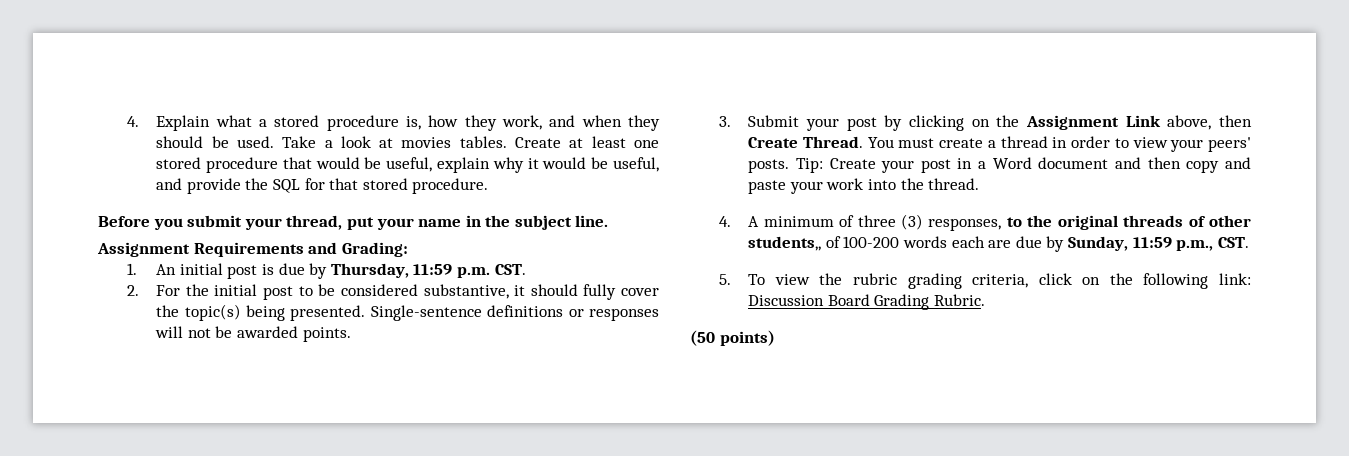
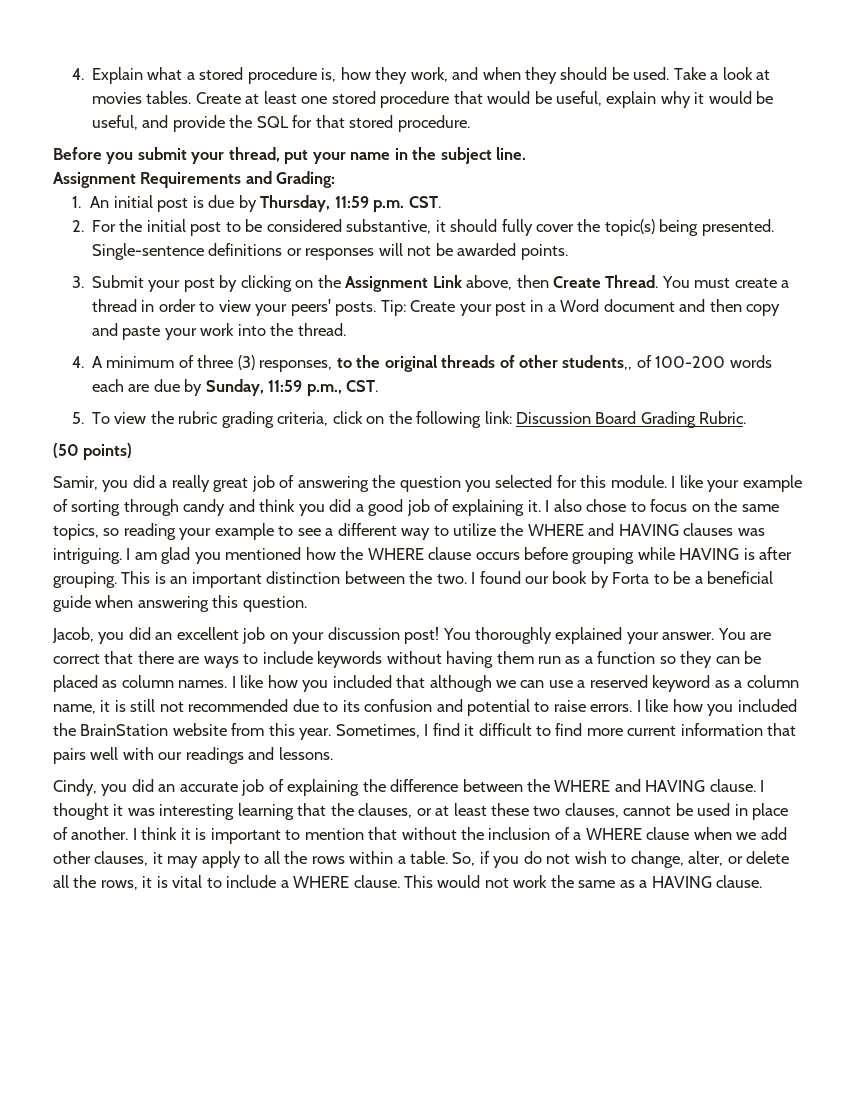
+ Samir, you did a really great job of answering the question you selected for this module. I like your example of sorting through candy and think you did a good job of explaining it. I also chose to focus on the same topics, so reading your example to see a different way to utilize the WHERE and HAVING clauses was intriguing. I am glad you mentioned how the WHERE clause occurs before grouping while HAVING is after grouping. This is an important distinction between the two. I found our book by Forta to be a beneficial guide when answering this question.
+ Jacob, you did an excellent job on your discussion post! You thoroughly explained your answer. You are correct that there are ways to include keywords without having them run as a function so they can be placed as column names. I like how you included that although we can use a reserved keyword as a column name, it is still not recommended due to its confusion and potential to raise errors. I like how you included the BrainStation website from this year. Sometimes, I find it difficult to find more current information that pairs well with our readings and lessons.
+ Cindy, you did an accurate job of explaining the difference between the WHERE and HAVING clause. I thought it was interesting learning that the clauses, or at least these two clauses, cannot be used in place of another. I think it is important to mention that without the inclusion of a WHERE clause when we add other clauses, it may apply to all the rows within a table. So, if you do not wish to change, alter, or delete all the rows, it is vital to include a WHERE clause. This would not work the same as a HAVING clause.

